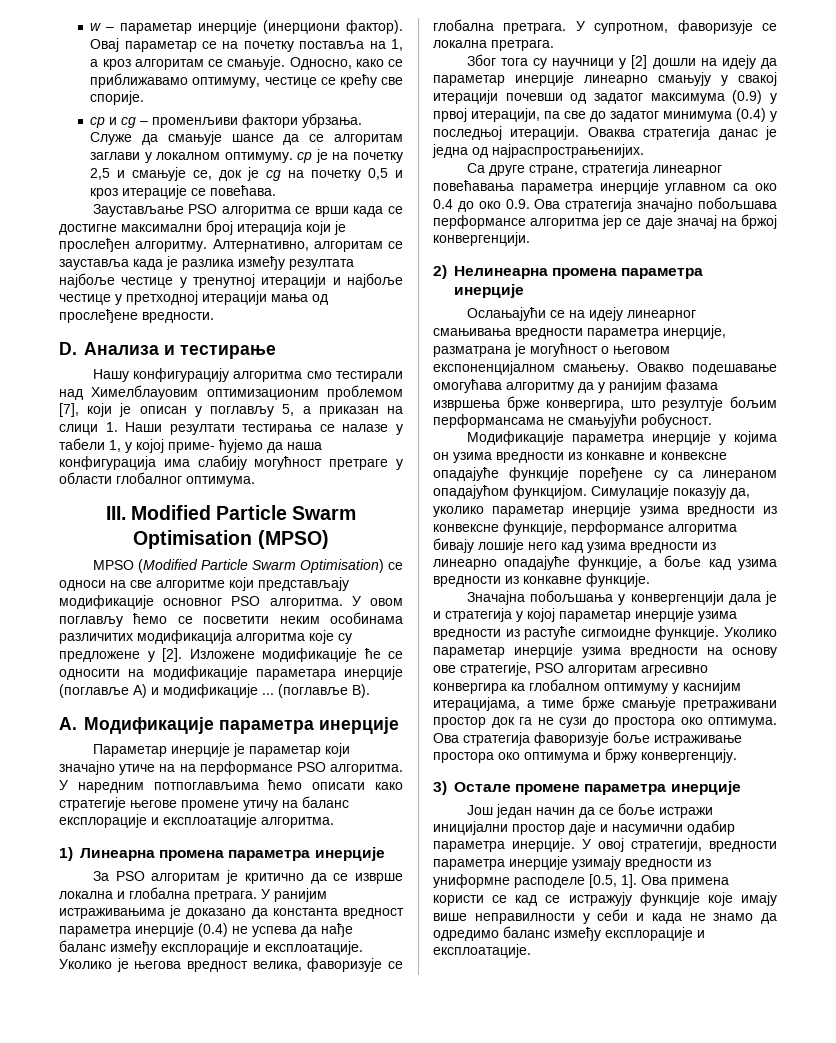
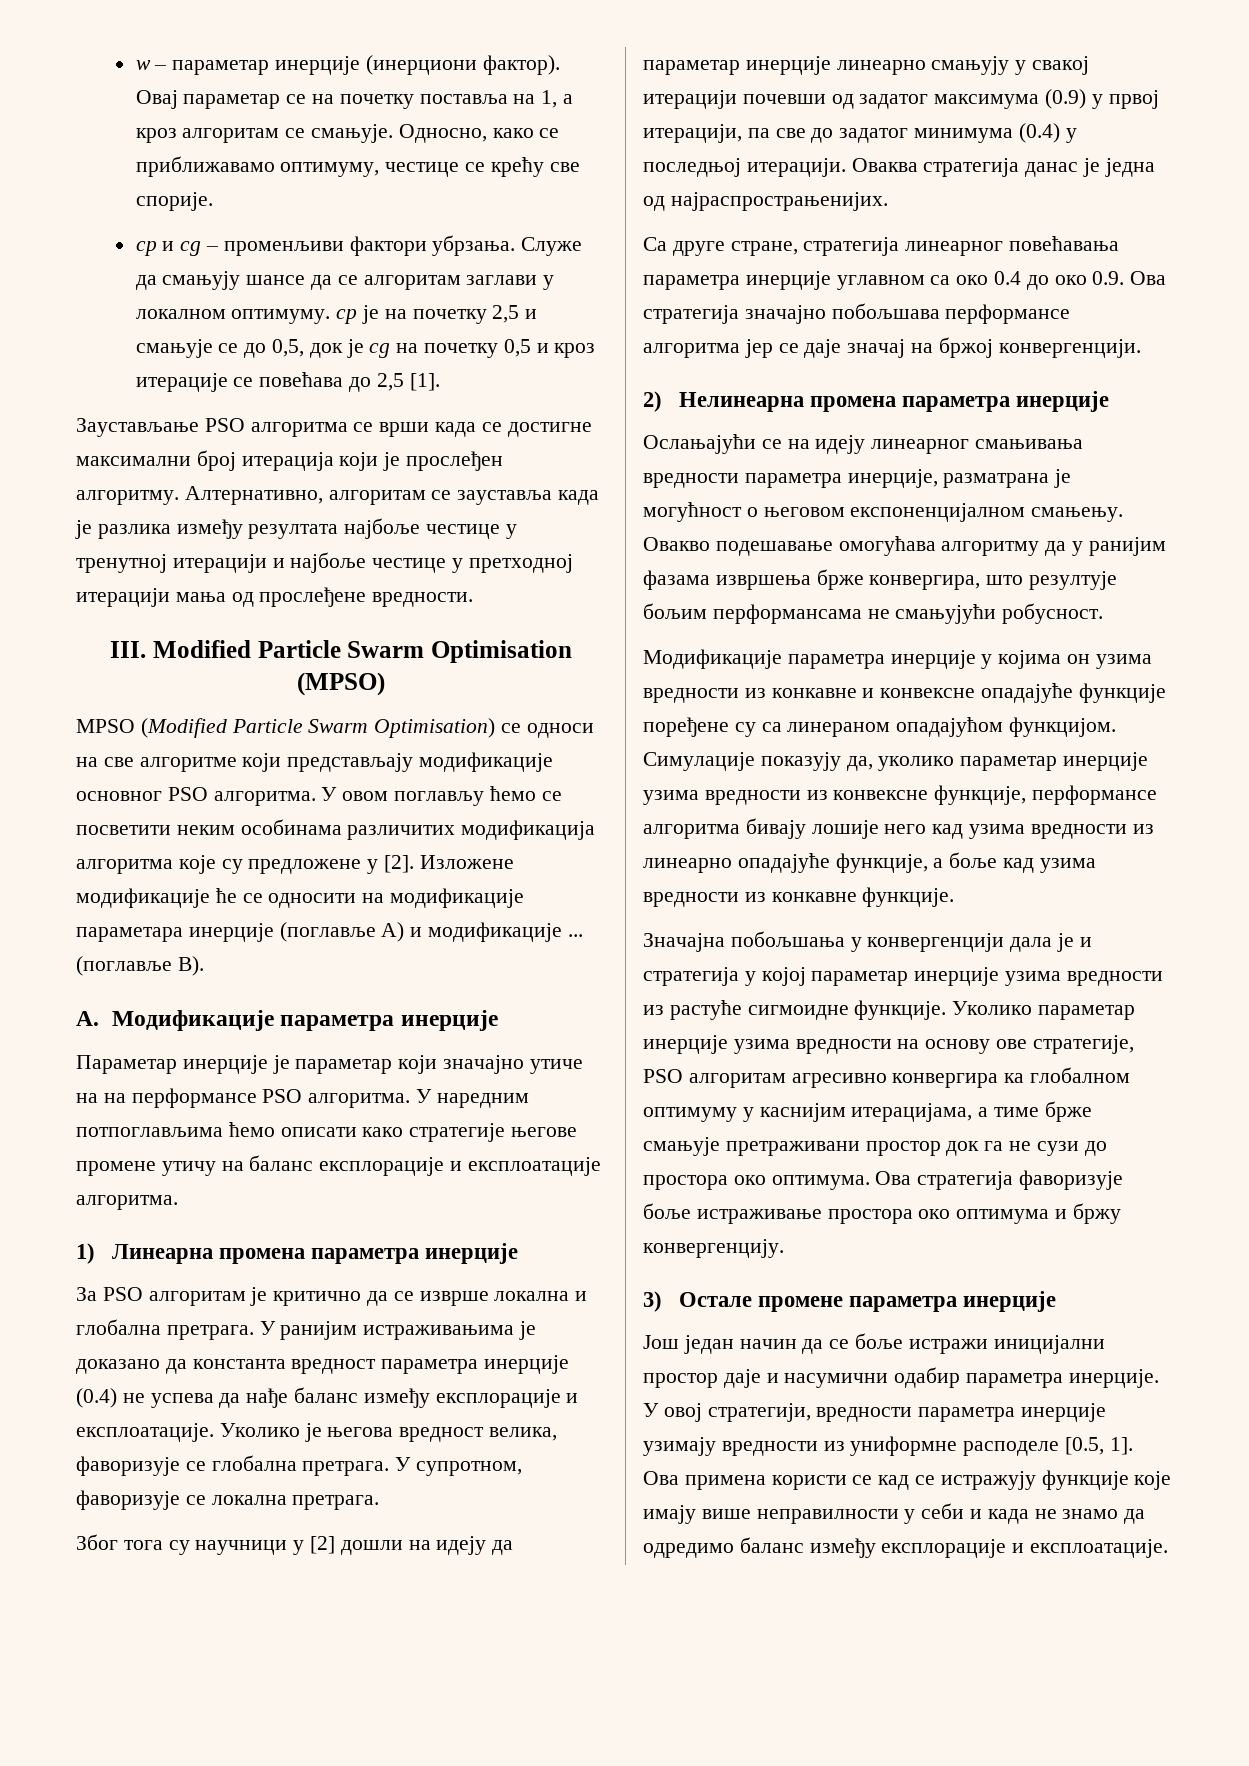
- Служе да смањује шансе да се алгоритам заглави у локалном оптимуму. cp је на почетку 2,5 и смањује се, док је cg на почетку 0,5 и кроз итерације се повећава.
+ Служе да смањују шансе да се алгоритам заглави у локалном оптимуму. cp је на почетку 2,5 и смањује се до 0,5, док је cg на почетку 0,5 и кроз итерације се повећава до 2,5 [1].
- D. Анализа и тестирање
- Нашу конфигурацију алгоритма смо тестирали над Химелблауовим оптимизационим проблемом [7], који је описан у поглављу 5, а приказан на слици 1. Наши резултати тестирања се налазе у табели 1, у којој приме- ћујемо да наша конфигурација има слабију могућност претраге у области глобалног оптимума.

